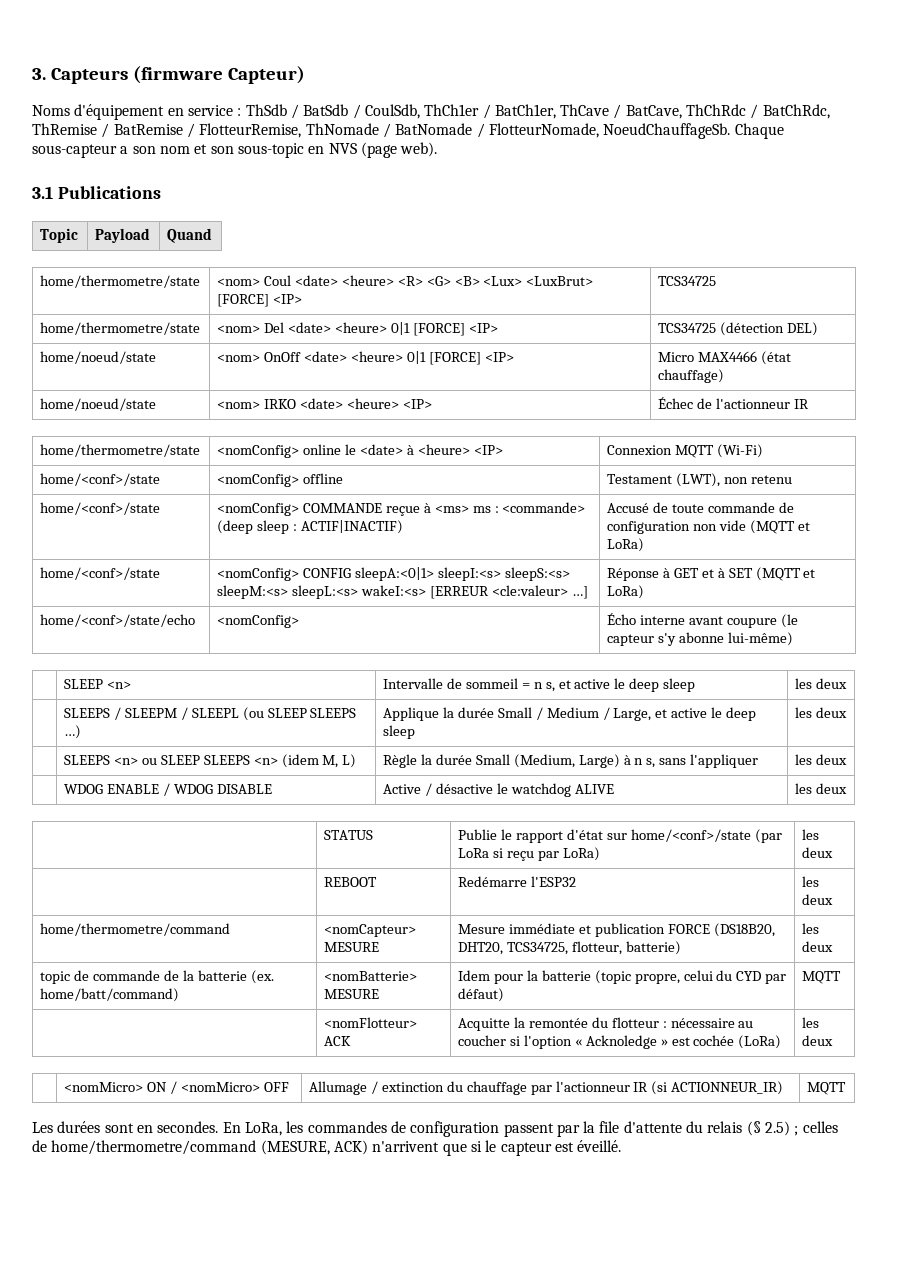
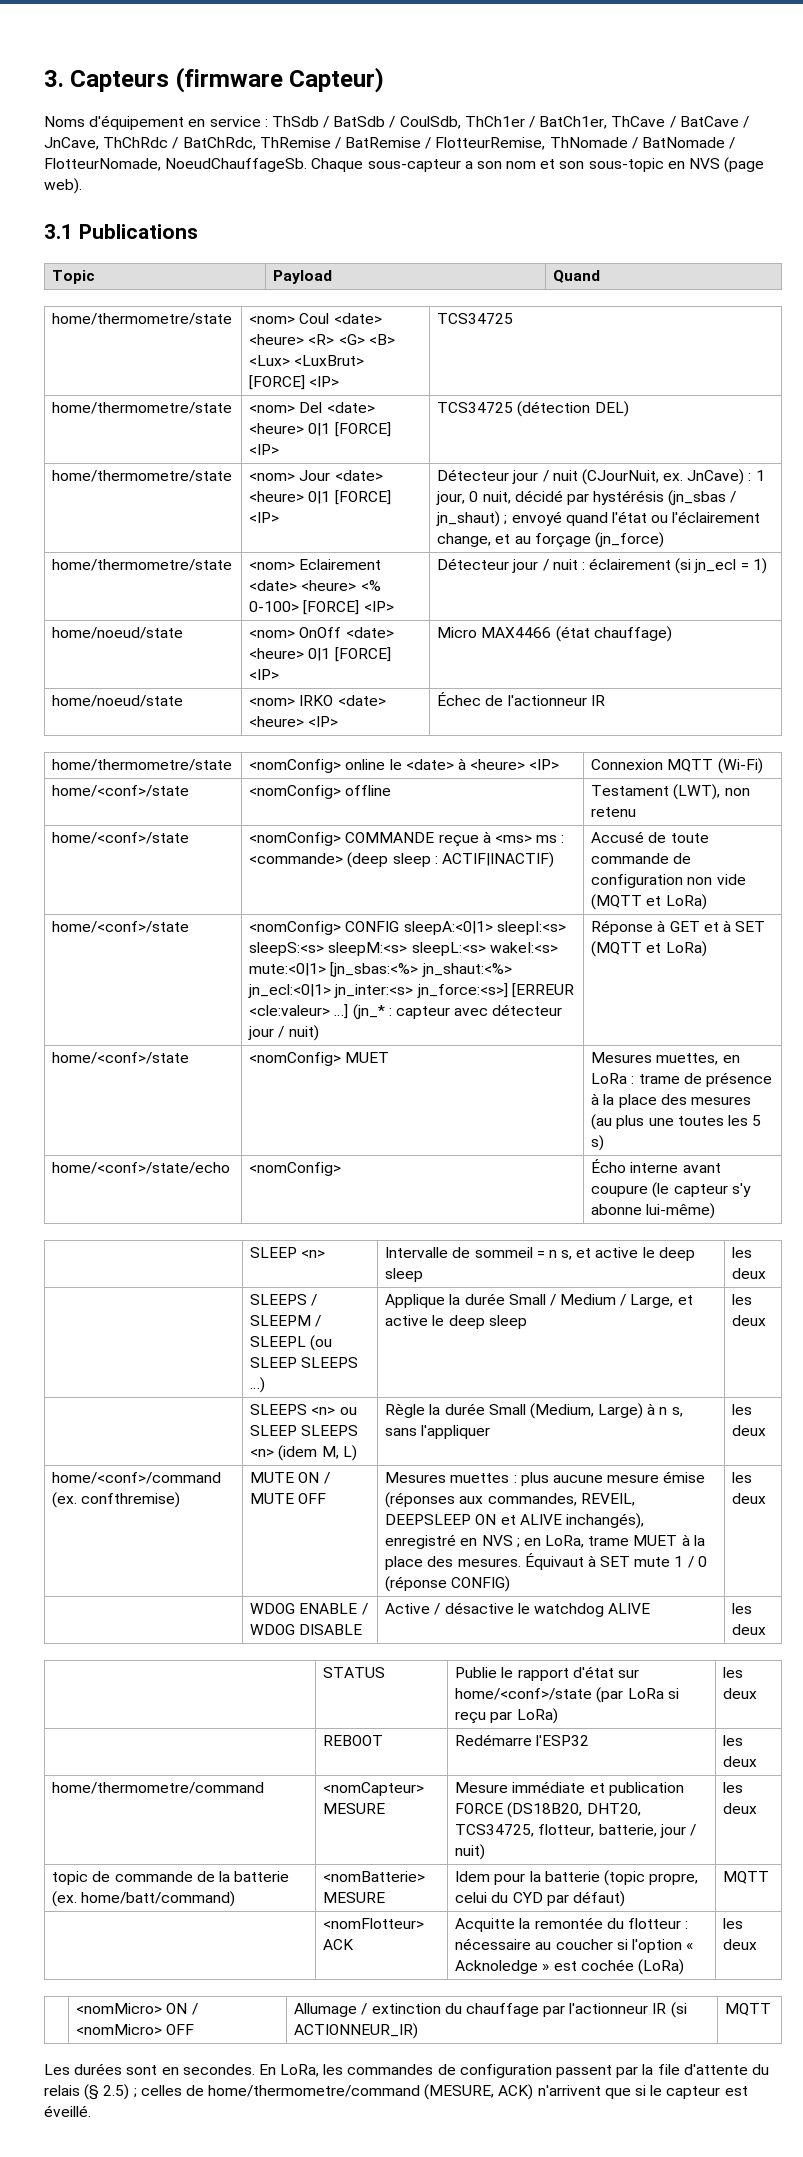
- Noms d'équipement en service : ThSdb / BatSdb / CoulSdb, ThCh1er / BatCh1er, ThCave / BatCave, ThChRdc / BatChRdc, ThRemise / BatRemise / FlotteurRemise, ThNomade / BatNomade / FlotteurNomade, NoeudChauffageSb.
+ Noms d'équipement en service : ThSdb / BatSdb / CoulSdb, ThCh1er / BatCh1er, ThCave / BatCave / JnCave, ThChRdc / BatChRdc, ThRemise / BatRemise / FlotteurRemise, ThNomade / BatNomade / FlotteurNomade, NoeudChauffageSb.
+ home/thermometre/state | <nom> Jour <date> <heure> 0|1 [FORCE] <IP> | Détecteur jour / nuit (CJourNuit, ex. JnCave) : 1 jour, 0 nuit, décidé par hystérésis (jn_sbas / jn_shaut) ; envoyé quand l'état ou l'éclairement change, et au forçage (jn_force)
+ home/thermometre/state | <nom> Eclairement <date> <heure> <% 0-100> [FORCE] <IP> | Détecteur jour / nuit : éclairement (si jn_ecl = 1)
- home/<conf>/state | <nomConfig> CONFIG sleepA:<0|1> sleepI:<s> sleepS:<s> sleepM:<s> sleepL:<s> wakeI:<s> [ERREUR <cle:valeur> …] | Réponse à GET et à SET (MQTT et LoRa)
+ home/<conf>/state | <nomConfig> CONFIG sleepA:<0|1> sleepI:<s> sleepS:<s> sleepM:<s> sleepL:<s> wakeI:<s> mute:<0|1> [jn_sbas:<%> jn_shaut:<%> jn_ecl:<0|1> jn_inter:<s> jn_force:<s>] [ERREUR <cle:valeur> …] (jn_* : capteur avec détecteur jour / nuit) | Réponse à GET et à SET (MQTT et LoRa)
+ home/<conf>/state | <nomConfig> MUET | Mesures muettes, en LoRa : trame de présence à la place des mesures (au plus une toutes les 5 s)
+ home/<conf>/command (ex. confthremise) | MUTE ON / MUTE OFF | Mesures muettes : plus aucune mesure émise (réponses aux commandes, REVEIL, DEEPSLEEP ON et ALIVE inchangés), enregistré en NVS ; en LoRa, trame MUET à la place des mesures. Équivaut à SET mute 1 / 0 (réponse CONFIG) | les deux
- home/thermometre/command | <nomCapteur> MESURE | Mesure immédiate et publication FORCE (DS18B20, DHT20, TCS34725, flotteur, batterie) | les deux
+ home/thermometre/command | <nomCapteur> MESURE | Mesure immédiate et publication FORCE (DS18B20, DHT20, TCS34725, flotteur, batterie, jour / nuit) | les deux

